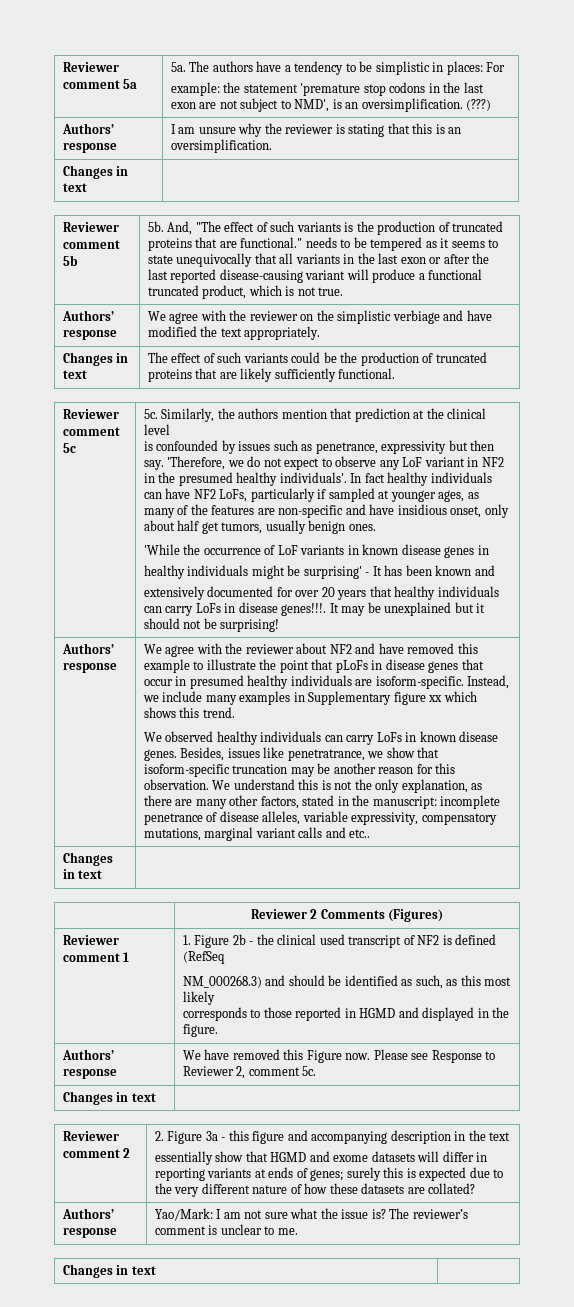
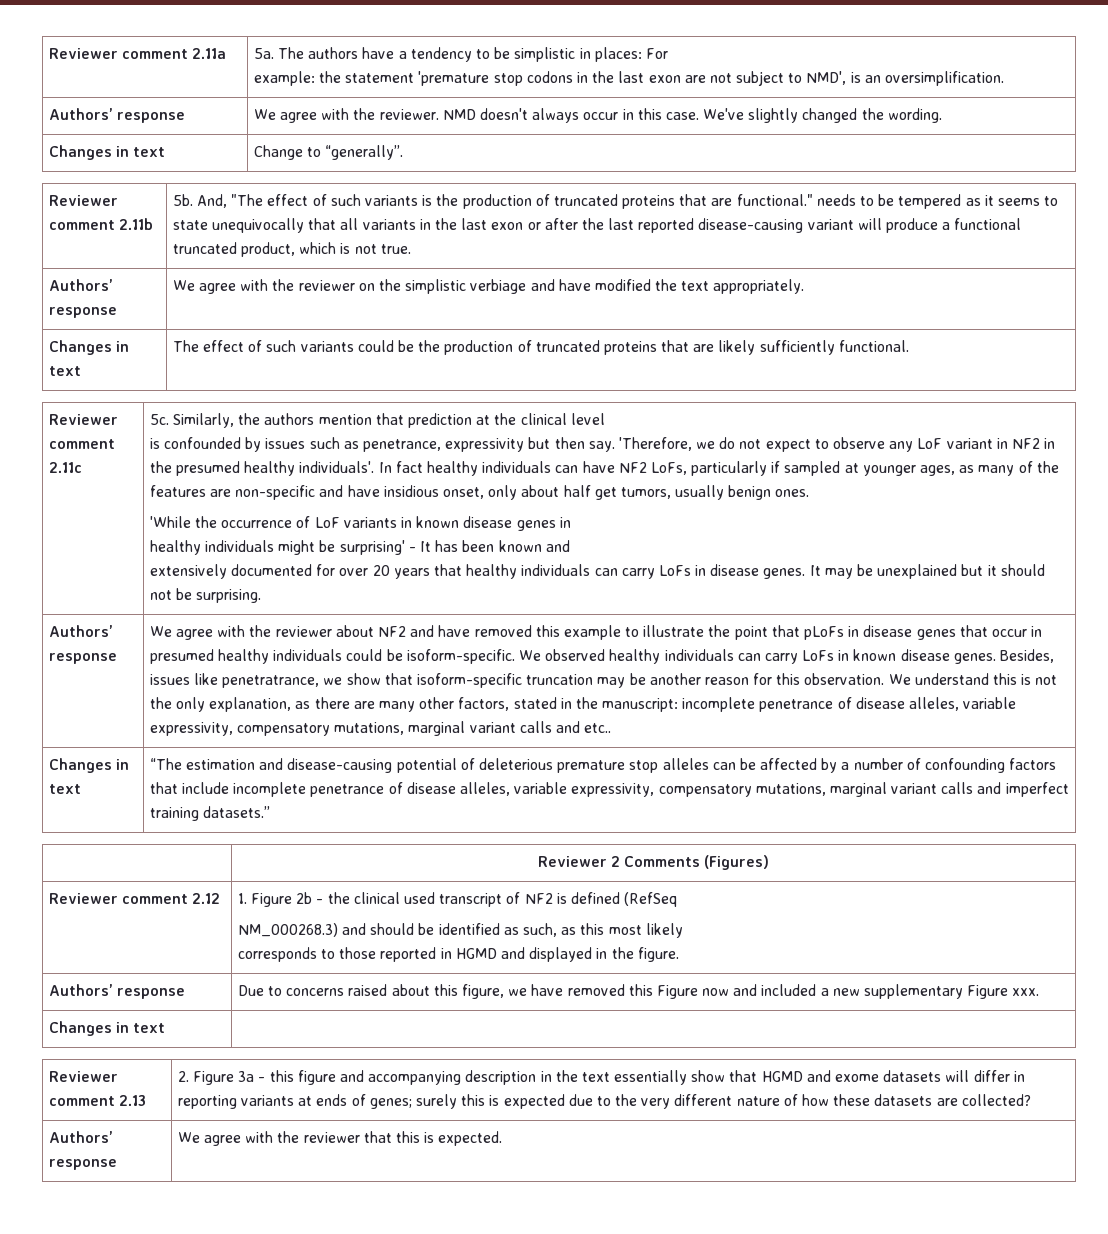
- Reviewer comment 5a | 5a. The authors have a tendency to be simplistic in places: For
- example: the statement 'premature stop codons in the last exon are not subject to NMD', is an oversimplification. (???)
- Authors’ response | I am unsure why the reviewer is stating that this is an oversimplification.
- Changes in text |
- Reviewer comment 5b
+ Reviewer comment 2.11a | 5a. The authors have a tendency to be simplistic in places: For
+ example: the statement 'premature stop codons in the last exon are not subject to NMD', is an oversimplification.
+ Authors’ response | We agree with the reviewer. NMD doesn't always occur in this case. We've slightly changed the wording.
+ Changes in text | Change to “generally”.
+ Reviewer comment 2.11b
- Reviewer comment 5c
+ Reviewer comment 2.11c
- extensively documented for over 20 years that healthy individuals can carry LoFs in disease genes!!!.
+ extensively documented for over 20 years that healthy individuals can carry LoFs in disease genes.
- It may be unexplained but it should not be surprising!
+ It may be unexplained but it should not be surprising.
- We agree with the reviewer about NF2 and have removed this example to illustrate the point that pLoFs in disease genes that occur in presumed healthy individuals are isoform-specific. Instead, we include many examples in Supplementary figure xx which shows this trend.
- We observed healthy individuals can carry LoFs in known disease genes.
+ We agree with the reviewer about NF2 and have removed this example to illustrate the point that pLoFs in disease genes that occur in presumed healthy individuals could be isoform-specific. We observed healthy individuals can carry LoFs in known disease genes.
  We understand this is not the only explanation, as there are many other factors, stated in the manuscript: incomplete penetrance of disease alleles, variable expressivity, compensatory mutations, marginal variant calls and etc..
- Changes in text |
+ Changes in text | “The estimation and disease-causing potential of deleterious premature stop alleles can be affected by a number of confounding factors that include incomplete penetrance of disease alleles, variable expressivity, compensatory mutations, marginal variant calls and imperfect training datasets.”
- Reviewer comment 1 | 1. Figure 2b - the clinical used transcript of NF2 is defined (RefSeq
+ Reviewer comment 2.12 | 1. Figure 2b - the clinical used transcript of NF2 is defined (RefSeq
- Authors’ response | We have removed this Figure now. Please see Response to Reviewer 2, comment 5c.
+ Authors’ response | Due to concerns raised about this figure, we have removed this Figure now and included a new supplementary Figure xxx.
  Changes in text |
- Reviewer comment 2
+ Reviewer comment 2.13
- 2. Figure 3a - this figure and accompanying description in the text
- essentially show that HGMD and exome datasets will differ in reporting variants at ends of genes; surely this is expected due to the very different nature of how these datasets are collated?
- Authors’ response | Yao/Mark: I am not sure what the issue is? The reviewer’s comment is unclear to me.
- Changes in text |
+ 2. Figure 3a - this figure and accompanying description in the text essentially show that HGMD and exome datasets will differ in reporting variants at ends of genes; surely this is expected due to the very different nature of how these datasets are collected?
+ Authors’ response | We agree with the reviewer that this is expected.

